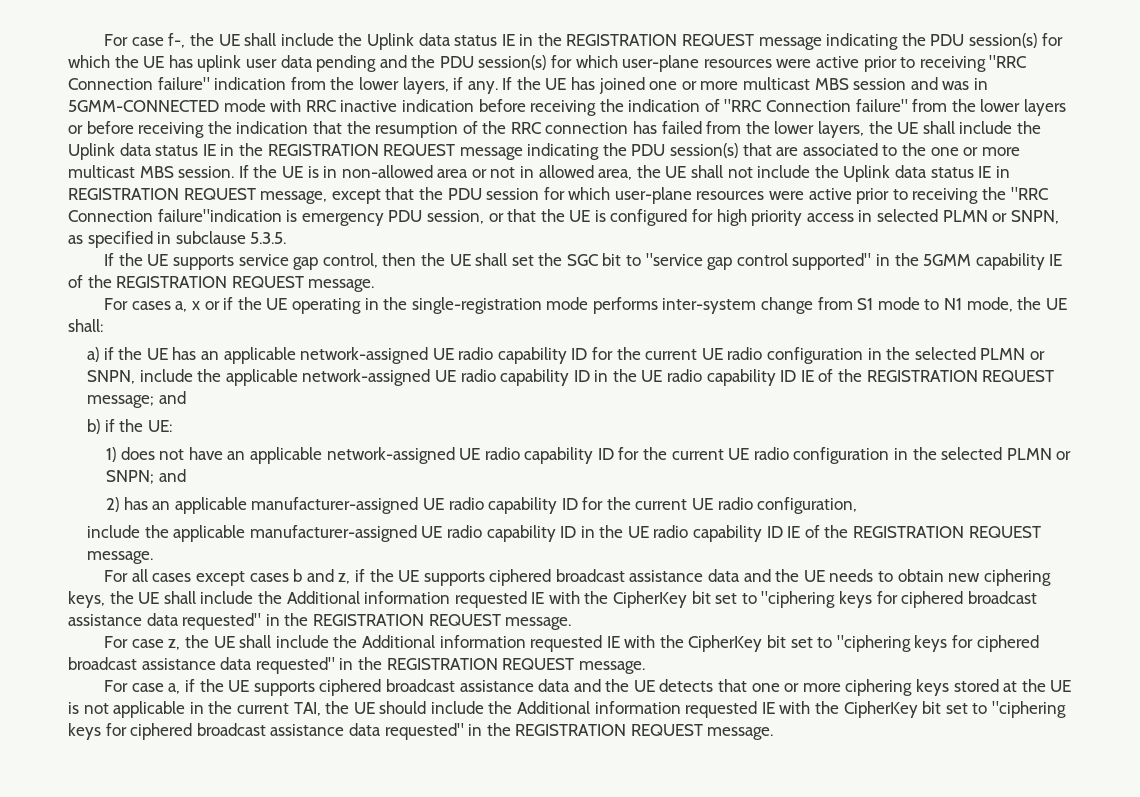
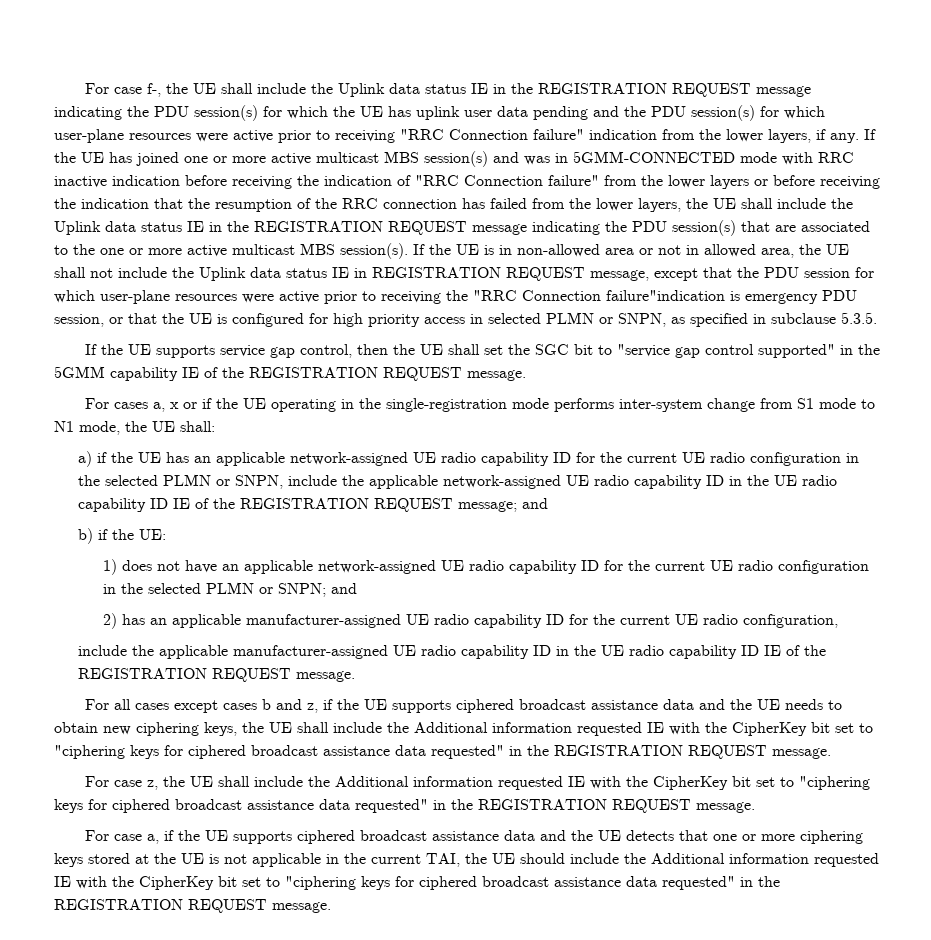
- If the UE has joined one or more multicast MBS session and was in 5GMM-CONNECTED mode with RRC inactive indication before receiving the indication of "RRC Connection failure" from the lower layers or before receiving the indication that the resumption of the RRC connection has failed from the lower layers, the UE shall include the Uplink data status IE in the REGISTRATION REQUEST message indicating the PDU session(s) that are associated to the one or more multicast MBS session.
+ If the UE has joined one or more active multicast MBS session(s) and was in 5GMM-CONNECTED mode with RRC inactive indication before receiving the indication of "RRC Connection failure" from the lower layers or before receiving the indication that the resumption of the RRC connection has failed from the lower layers, the UE shall include the Uplink data status IE in the REGISTRATION REQUEST message indicating the PDU session(s) that are associated to the one or more active multicast MBS session(s).

